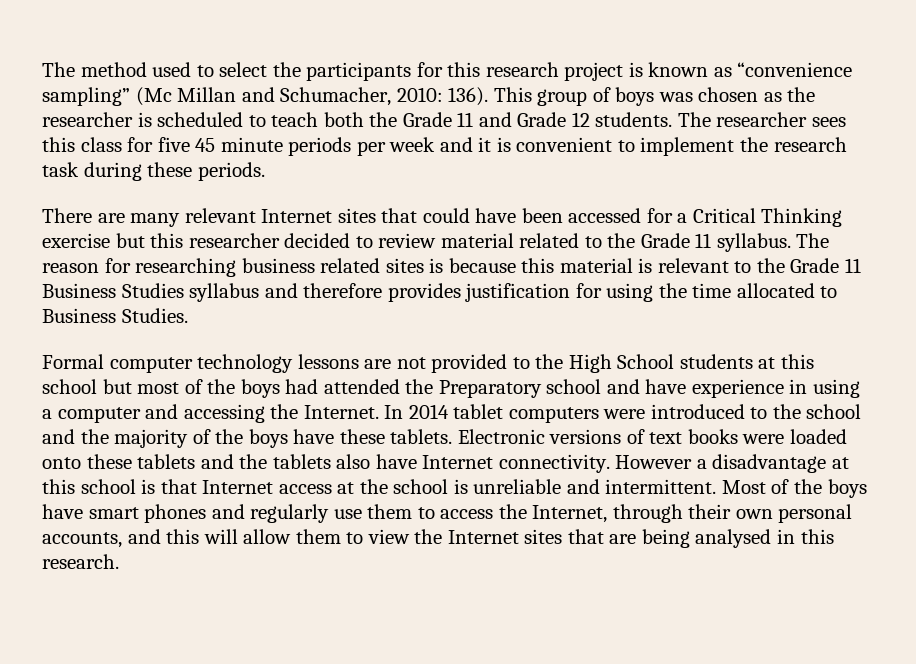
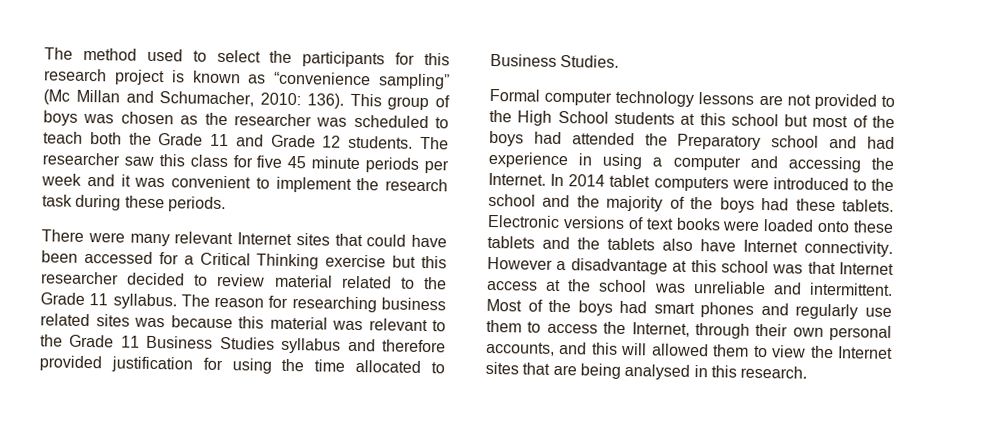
- This group of boys was chosen as the researcher is scheduled to teach both the Grade 11 and Grade 12 students.
+ This group of boys was chosen as the researcher was scheduled to teach both the Grade 11 and Grade 12 students.
- The researcher sees this class for five 45 minute periods per week and it is convenient to implement the research task during these periods.
+ The researcher saw this class for five 45 minute periods per week and it was convenient to implement the research task during these periods.
- There are many relevant Internet sites that could have been accessed for a Critical Thinking exercise but this researcher decided to review material related to the Grade 11 syllabus.
+ There were many relevant Internet sites that could have been accessed for a Critical Thinking exercise but this researcher decided to review material related to the Grade 11 syllabus.
- The reason for researching business related sites is because this material is relevant to the Grade 11 Business Studies syllabus and therefore provides justification for using the time allocated to Business Studies.
+ The reason for researching business related sites was because this material was relevant to the Grade 11 Business Studies syllabus and therefore provided justification for using the time allocated to Business Studies.
- Formal computer technology lessons are not provided to the High School students at this school but most of the boys had attended the Preparatory school and have experience in using a computer and accessing the Internet.
+ Formal computer technology lessons are not provided to the High School students at this school but most of the boys had attended the Preparatory school and had experience in using a computer and accessing the Internet.
- In 2014 tablet computers were introduced to the school and the majority of the boys have these tablets.
+ In 2014 tablet computers were introduced to the school and the majority of the boys had these tablets.
- However a disadvantage at this school is that Internet access at the school is unreliable and intermittent.
+ However a disadvantage at this school was that Internet access at the school was unreliable and intermittent.
- Most of the boys have smart phones and regularly use them to access the Internet, through their own personal accounts, and this will allow them to view the Internet sites that are being analysed in this research.
+ Most of the boys had smart phones and regularly use them to access the Internet, through their own personal accounts, and this will allowed them to view the Internet sites that are being analysed in this research.

